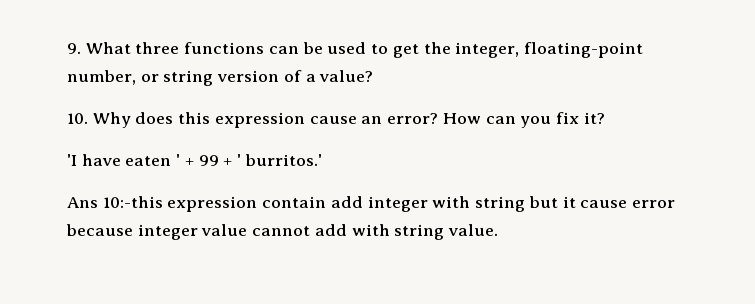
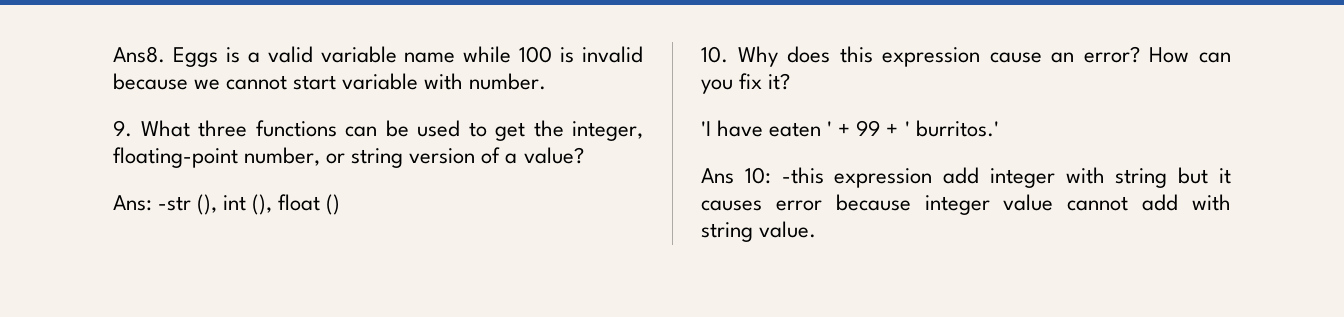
+ Ans8. Eggs is a valid variable name while 100 is invalid because we cannot start variable with number.
+ Ans: -str (), int (), float ()
- Ans 10:-this expression contain add integer with string but it cause error because integer value cannot add with string value.
+ Ans 10: -this expression add integer with string but it causes error because integer value cannot add with string value.

